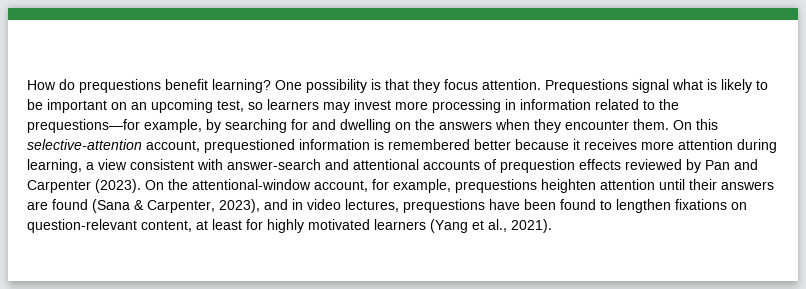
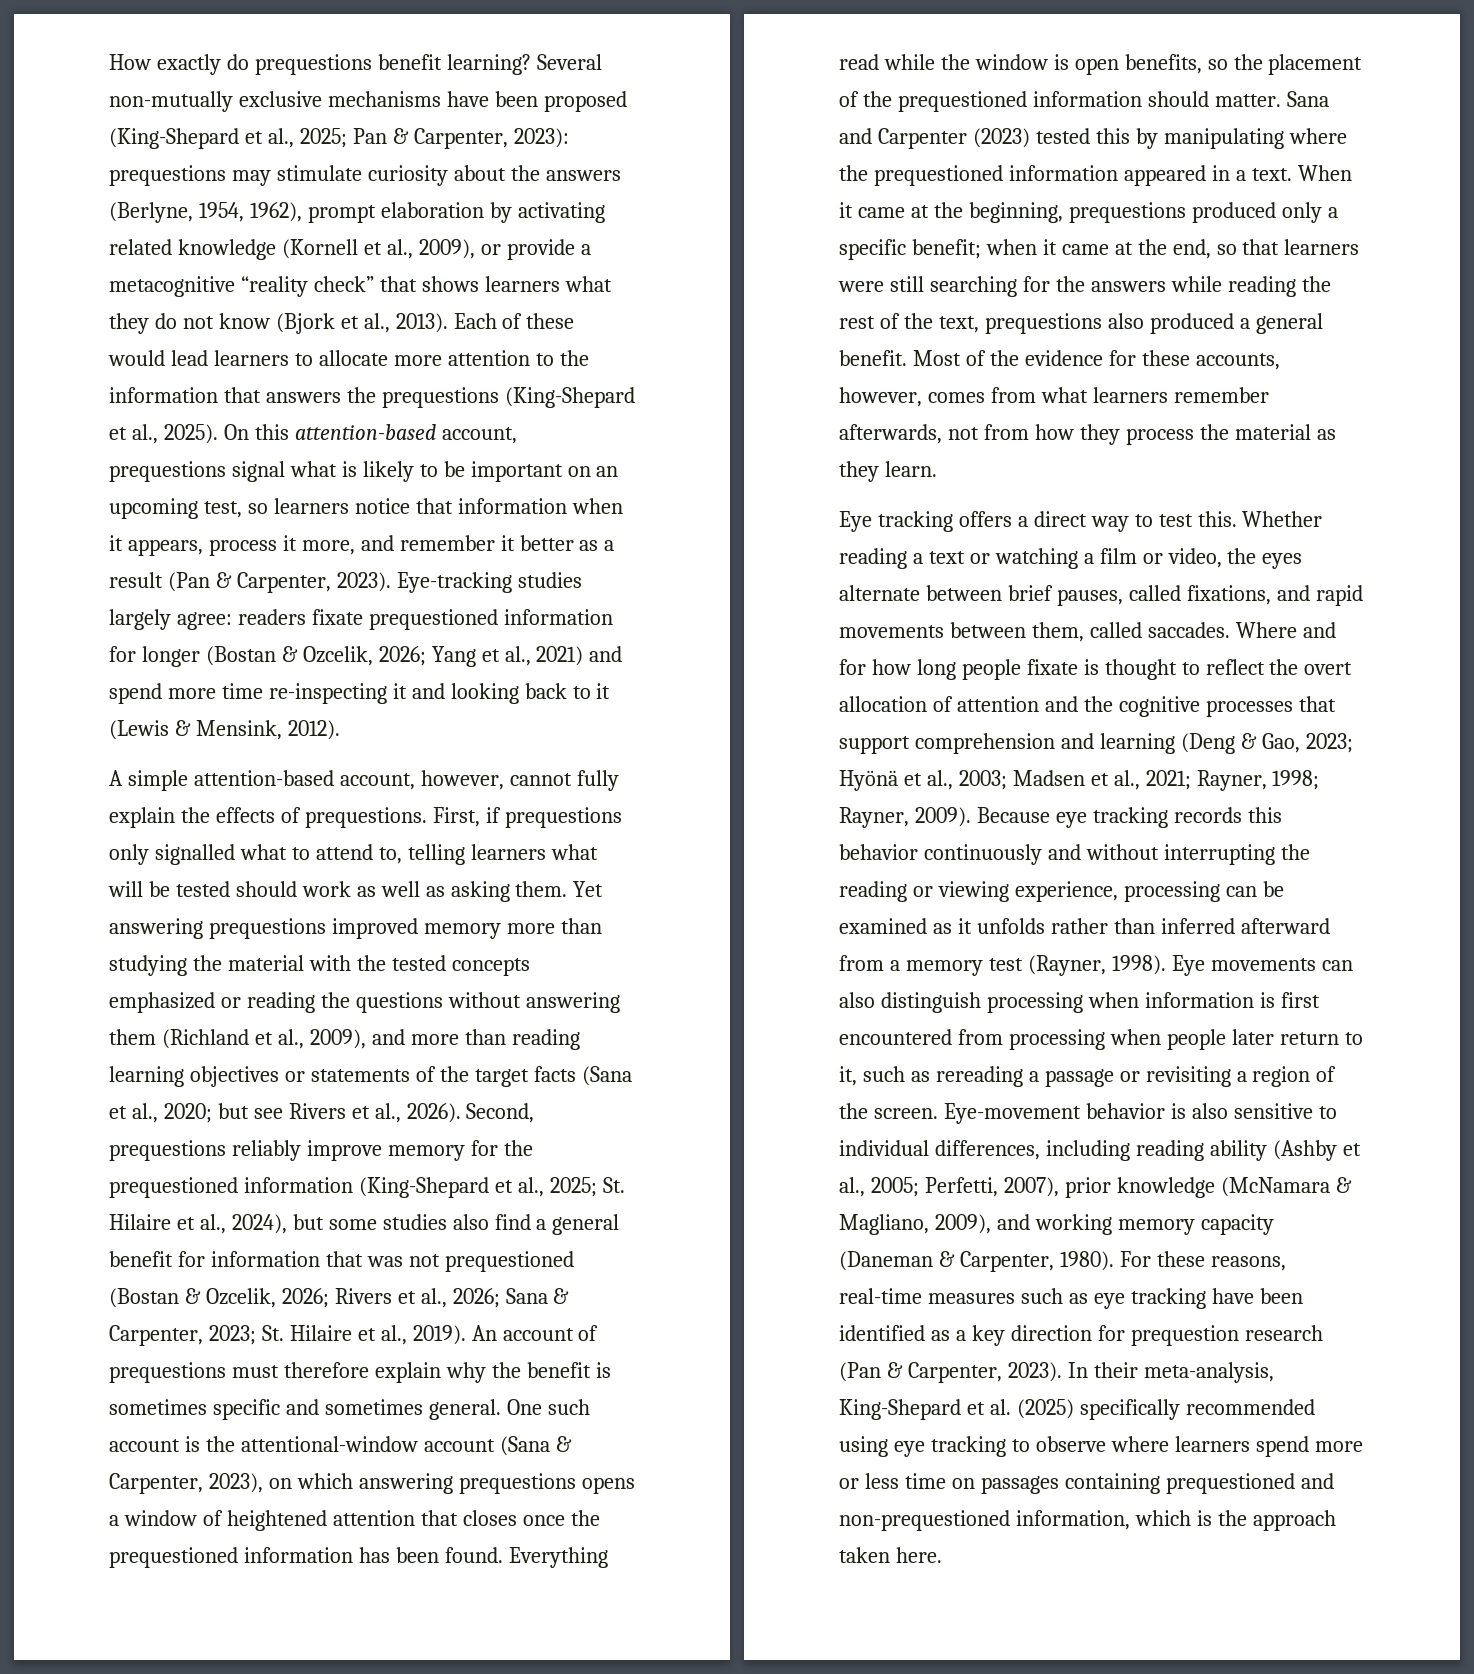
- How do prequestions benefit learning?
+ How exactly do prequestions benefit learning?
- One possibility is that they focus attention. Prequestions signal what is likely to be important on an upcoming test, so learners may invest more processing in information related to the prequestions—for example, by searching for and dwelling on the answers when they encounter them. On this selective-attention account, prequestioned information is remembered better because it receives more attention during learning, a view consistent with answer-search and attentional accounts of prequestion effects reviewed by Pan and Carpenter (2023). On the attentional-window account, for example, prequestions heighten attention until their answers are found (Sana & Carpenter, 2023), and in video lectures, prequestions have been found to lengthen fixations on question-relevant content, at least for highly motivated learners (Yang et al., 2021).
+ Several non-mutually exclusive mechanisms have been proposed (King-Shepard et al., 2025; Pan & Carpenter, 2023): prequestions may stimulate curiosity about the answers (Berlyne, 1954, 1962), prompt elaboration by activating related knowledge (Kornell et al., 2009), or provide a metacognitive “reality check” that shows learners what they do not know (Bjork et al., 2013). Each of these would lead learners to allocate more attention to the information that answers the prequestions (King-Shepard et al., 2025). On this attention-based account, prequestions signal what is likely to be important on an upcoming test, so learners notice that information when it appears, process it more, and remember it better as a result (Pan & Carpenter, 2023). Eye-tracking studies largely agree: readers fixate prequestioned information for longer (Bostan & Ozcelik, 2026; Yang et al., 2021) and spend more time re-inspecting it and looking back to it (Lewis & Mensink, 2012).
+ A simple attention-based account, however, cannot fully explain the effects of prequestions. First, if prequestions only signalled what to attend to, telling learners what will be tested should work as well as asking them. Yet answering prequestions improved memory more than studying the material with the tested concepts emphasized or reading the questions without answering them (Richland et al., 2009), and more than reading learning objectives or statements of the target facts (Sana et al., 2020; but see Rivers et al., 2026). Second, prequestions reliably improve memory for the prequestioned information (King-Shepard et al., 2025; St. Hilaire et al., 2024), but some studies also find a general benefit for information that was not prequestioned (Bostan & Ozcelik, 2026; Rivers et al., 2026; Sana & Carpenter, 2023; St. Hilaire et al., 2019). An account of prequestions must therefore explain why the benefit is sometimes specific and sometimes general. One such account is the attentional-window account (Sana & Carpenter, 2023), on which answering prequestions opens a window of heightened attention that closes once the prequestioned information has been found. Everything read while the window is open benefits, so the placement of the prequestioned information should matter. Sana and Carpenter (2023) tested this by manipulating where the prequestioned information appeared in a text. When it came at the beginning, prequestions produced only a specific benefit; when it came at the end, so that learners were still searching for the answers while reading the rest of the text, prequestions also produced a general benefit. Most of the evidence for these accounts, however, comes from what learners remember afterwards, not from how they process the material as they learn.
+ Eye tracking offers a direct way to test this. Whether reading a text or watching a film or video, the eyes alternate between brief pauses, called fixations, and rapid movements between them, called saccades. Where and for how long people fixate is thought to reflect the overt allocation of attention and the cognitive processes that support comprehension and learning (Deng & Gao, 2023; Hyönä et al., 2003; Madsen et al., 2021; Rayner, 1998; Rayner, 2009). Because eye tracking records this behavior continuously and without interrupting the reading or viewing experience, processing can be examined as it unfolds rather than inferred afterward from a memory test (Rayner, 1998). Eye movements can also distinguish processing when information is first encountered from processing when people later return to it, such as rereading a passage or revisiting a region of the screen. Eye-movement behavior is also sensitive to individual differences, including reading ability (Ashby et al., 2005; Perfetti, 2007), prior knowledge (McNamara & Magliano, 2009), and working memory capacity (Daneman & Carpenter, 1980). For these reasons, real-time measures such as eye tracking have been identified as a key direction for prequestion research (Pan & Carpenter, 2023). In their meta-analysis, King-Shepard et al. (2025) specifically recommended using eye tracking to observe where learners spend more or less time on passages containing prequestioned and non-prequestioned information, which is the approach taken here.

